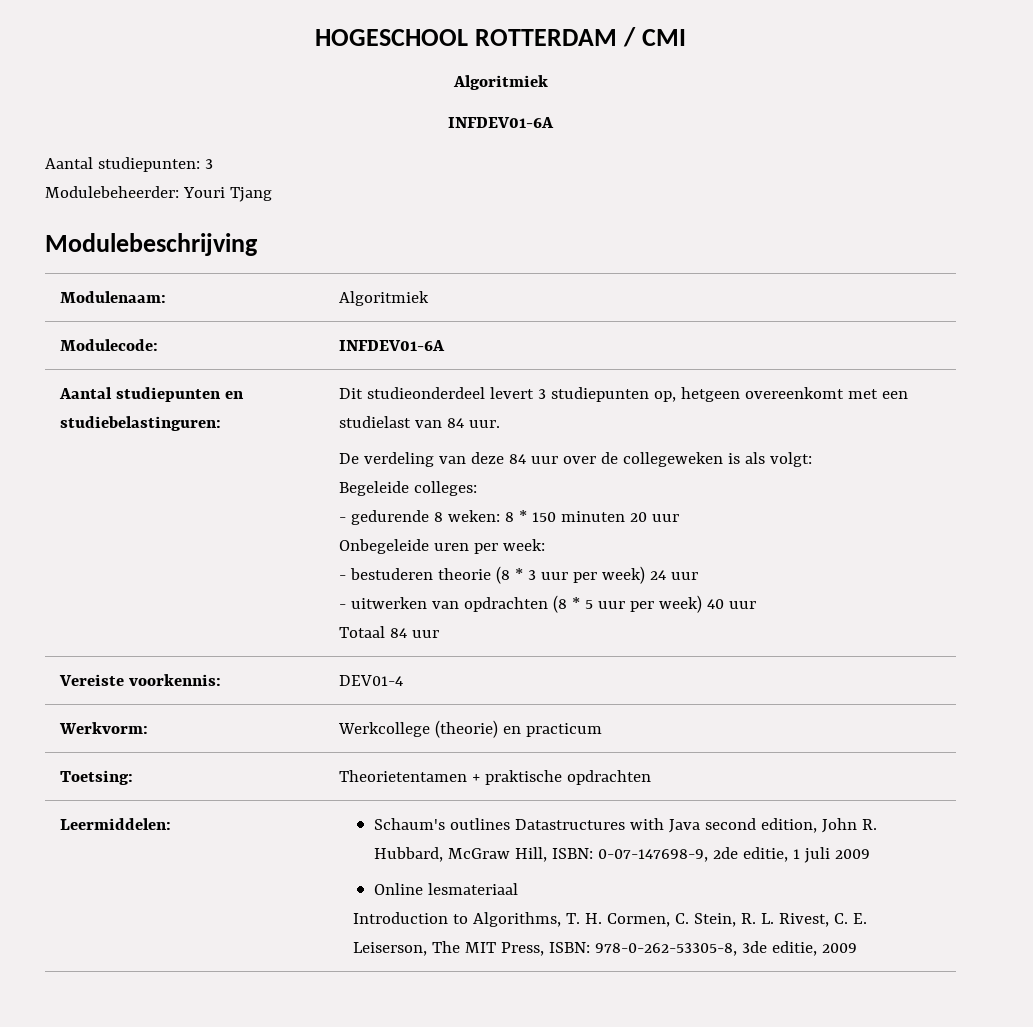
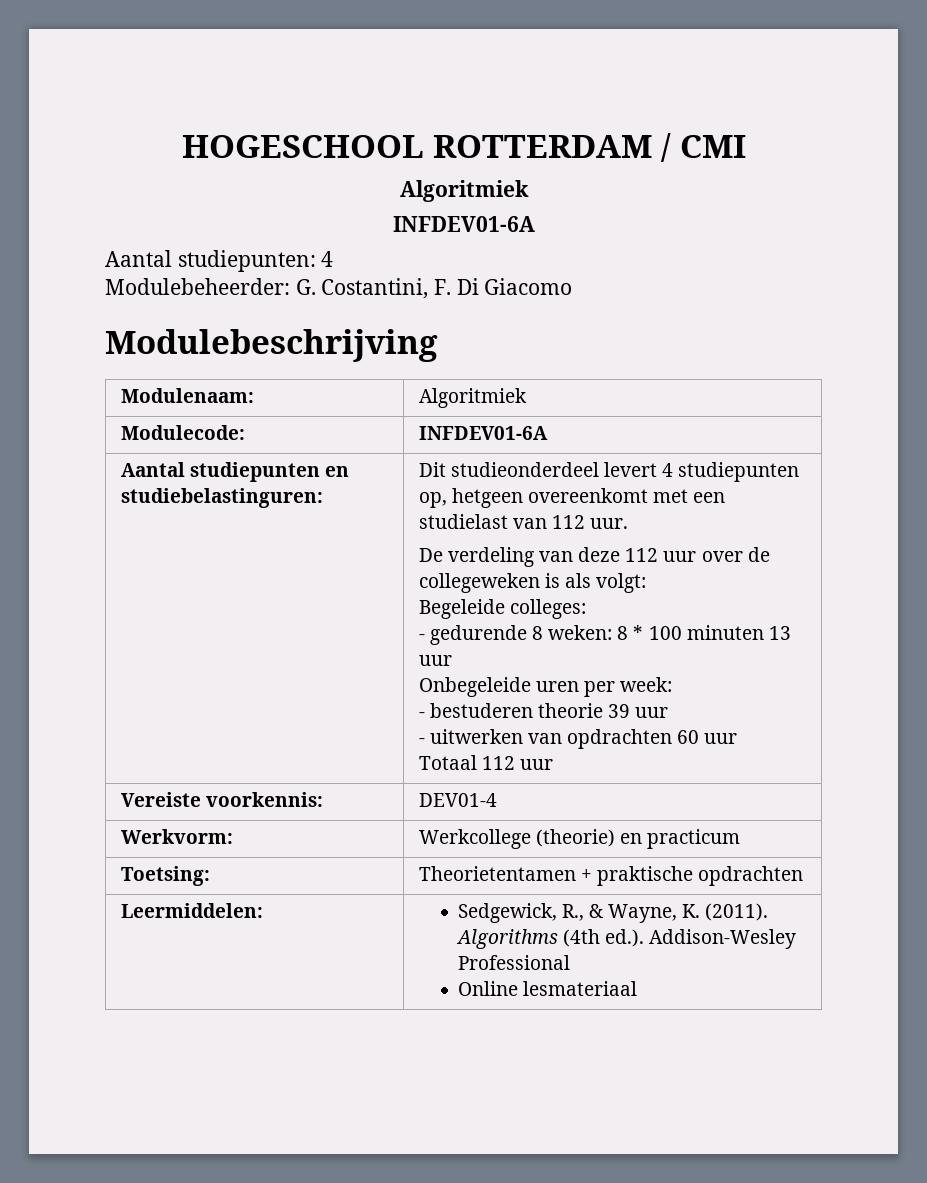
- Aantal studiepunten: 3
+ Aantal studiepunten: 4
- Modulebeheerder: Youri Tjang
+ Modulebeheerder: G. Costantini, F. Di Giacomo
- Dit studieonderdeel levert 3 studiepunten op, hetgeen overeenkomt met een studielast van 84 uur.
+ Dit studieonderdeel levert 4 studiepunten op, hetgeen overeenkomt met een studielast van 112 uur.
- De verdeling van deze 84 uur over de collegeweken is als volgt:
+ De verdeling van deze 112 uur over de collegeweken is als volgt:
- - gedurende 8 weken: 8 * 150 minuten 20 uur
+ - gedurende 8 weken: 8 * 100 minuten 13 uur
- - bestuderen theorie (8 * 3 uur per week) 24 uur
+ - bestuderen theorie 39 uur
- - uitwerken van opdrachten (8 * 5 uur per week) 40 uur
+ - uitwerken van opdrachten 60 uur
- Totaal 84 uur
+ Totaal 112 uur
- Schaum's outlines Datastructures with Java second edition, John R. Hubbard, McGraw Hill, ISBN: 0-07-147698-9, 2de editie, 1 juli 2009
+ Sedgewick, R., & Wayne, K. (2011). Algorithms (4th ed.). Addison-Wesley Professional
  Online lesmateriaal
- Introduction to Algorithms, T. H. Cormen, C. Stein, R. L. Rivest, C. E. Leiserson, The MIT Press, ISBN: 978-0-262-53305-8, 3de editie, 2009

